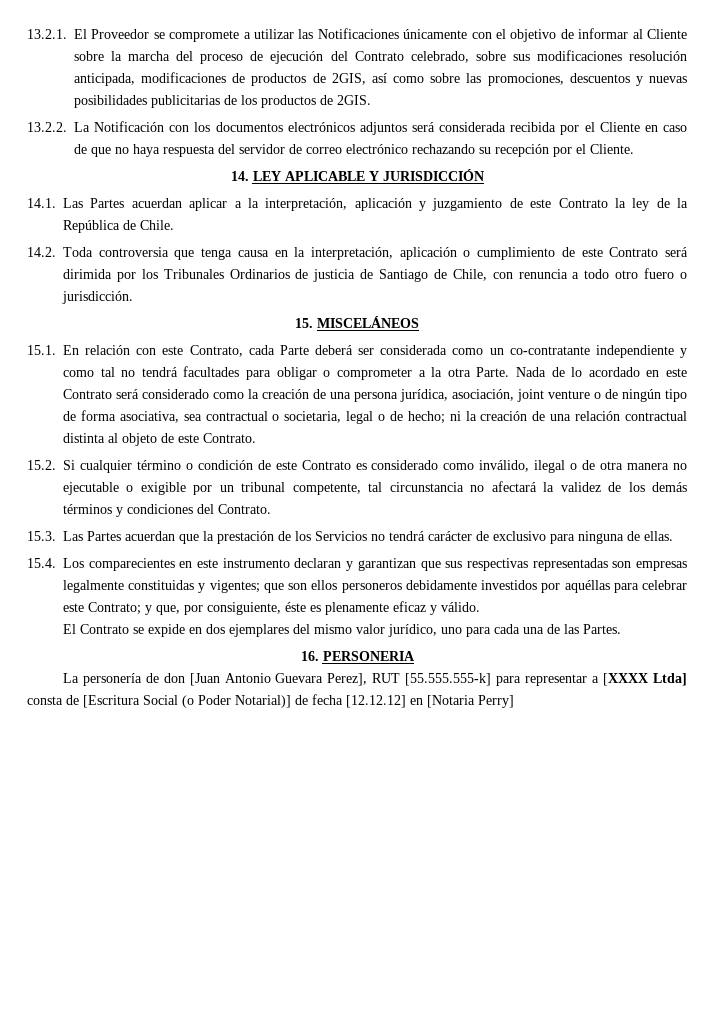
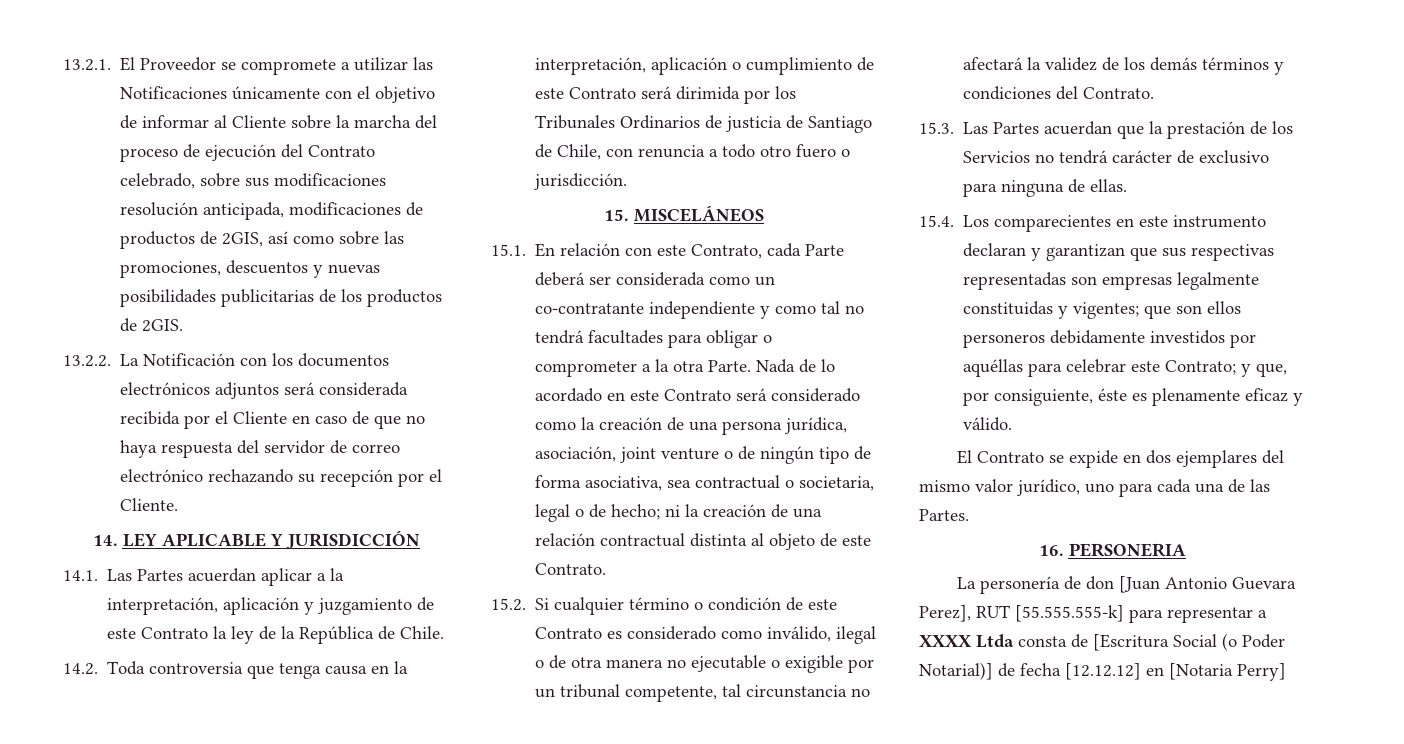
- La personería de don [Juan Antonio Guevara Perez], RUT [55.555.555-k] para representar a [XXXX Ltda] consta de [Escritura Social (o Poder Notarial)] de fecha [12.12.12] en [Notaria Perry]
+ La personería de don [Juan Antonio Guevara Perez], RUT [55.555.555-k] para representar a XXXX Ltda consta de [Escritura Social (o Poder Notarial)] de fecha [12.12.12] en [Notaria Perry]

